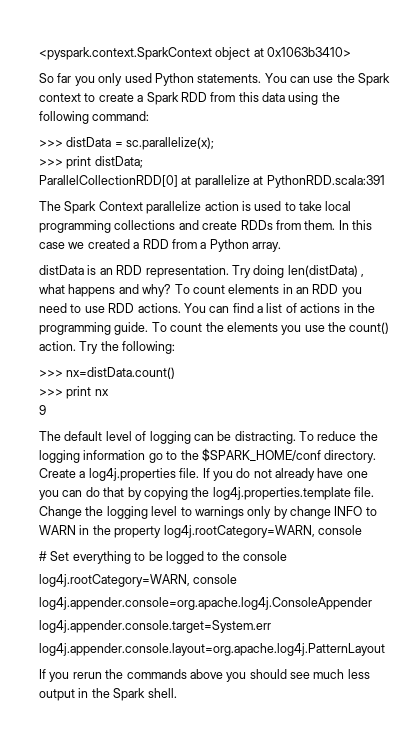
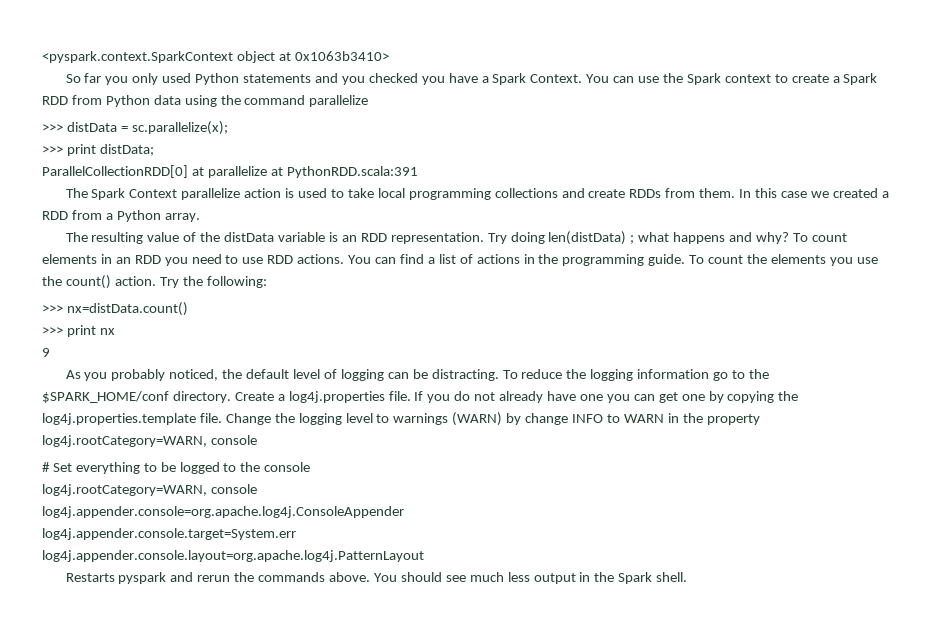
- So far you only used Python statements.
+ So far you only used Python statements and you checked you have a Spark Context.
- You can use the Spark context to create a Spark RDD from this data using the following command:
+ You can use the Spark context to create a Spark RDD from Python data using the command parallelize
- distData is an RDD representation.
+ The resulting value of the distData variable is an RDD representation.
- Try doing len(distData) , what happens and why?
+ Try doing len(distData) ; what happens and why?
- The default level of logging can be distracting.
+ As you probably noticed, the default level of logging can be distracting.
- If you do not already have one you can do that by copying the log4j.properties.template file.
+ If you do not already have one you can get one by copying the log4j.properties.template file.
- Change the logging level to warnings only by change INFO to WARN in the property log4j.rootCategory=WARN, console
+ Change the logging level to warnings (WARN) by change INFO to WARN in the property log4j.rootCategory=WARN, console
- If you rerun the commands above you should see much less output in the Spark shell.
+ Restarts pyspark and rerun the commands above. You should see much less output in the Spark shell.

